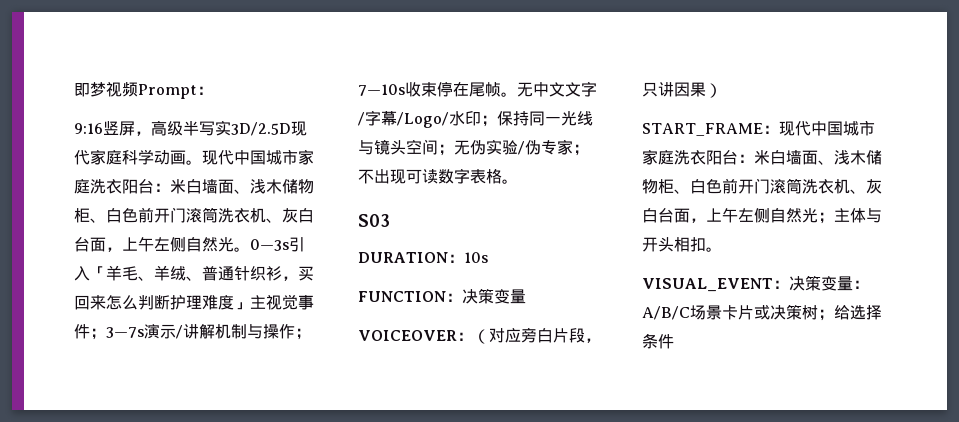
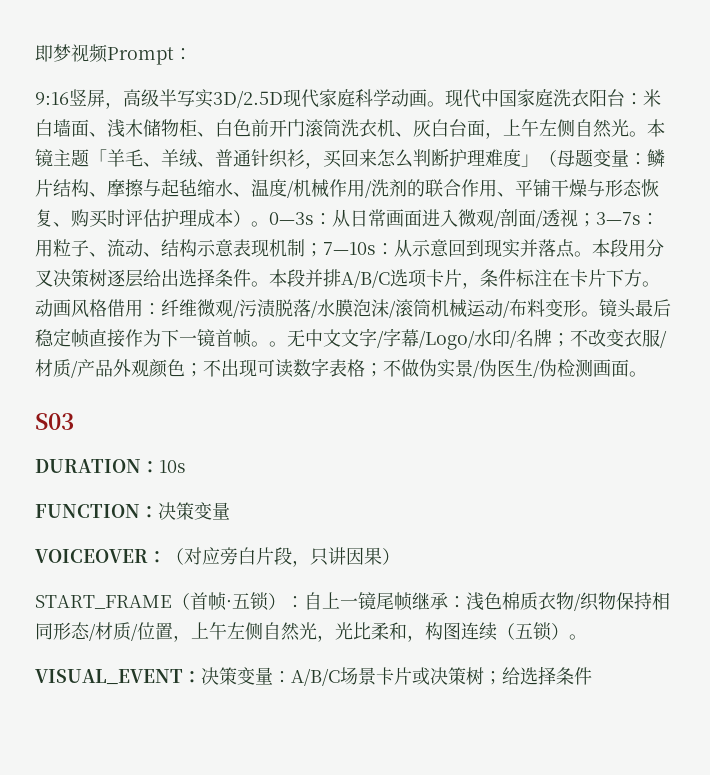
- 现代中国城市家庭洗衣阳台：米白墙面、浅木储物柜、白色前开门滚筒洗衣机、灰白台面，上午左侧自然光。
+ 现代中国家庭洗衣阳台：米白墙面、浅木储物柜、白色前开门滚筒洗衣机、灰白台面，上午左侧自然光。
- 0—3s引入「羊毛、羊绒、普通针织衫，买回来怎么判断护理难度」主视觉事件；3—7s演示/讲解机制与操作；7—10s收束停在尾帧。
+ 本镜主题「羊毛、羊绒、普通针织衫，买回来怎么判断护理难度」（母题变量：鳞片结构、摩擦与起毡缩水、温度/机械作用/洗剂的联合作用、平铺干燥与形态恢复、购买时评估护理成本）。0—3s：从日常画面进入微观/剖面/透视；3—7s：用粒子、流动、结构示意表现机制；7—10s：从示意回到现实并落点。本段用分叉决策树逐层给出选择条件。本段并排A/B/C选项卡片，条件标注在卡片下方。动画风格借用：纤维微观/污渍脱落/水膜泡沫/滚筒机械运动/布料变形。镜头最后稳定帧直接作为下一镜首帧。。
- 无中文文字/字幕/Logo/水印；保持同一光线与镜头空间；无伪实验/伪专家；不出现可读数字表格。
+ 无中文文字/字幕/Logo/水印/名牌；不改变衣服/材质/产品外观颜色；不出现可读数字表格；不做伪实景/伪医生/伪检测画面。
- START_FRAME：现代中国城市家庭洗衣阳台：米白墙面、浅木储物柜、白色前开门滚筒洗衣机、灰白台面，上午左侧自然光；主体与开头相扣。
+ START_FRAME（首帧·五锁）：自上一镜尾帧继承：浅色棉质衣物/织物保持相同形态/材质/位置，上午左侧自然光，光比柔和，构图连续（五锁）。

